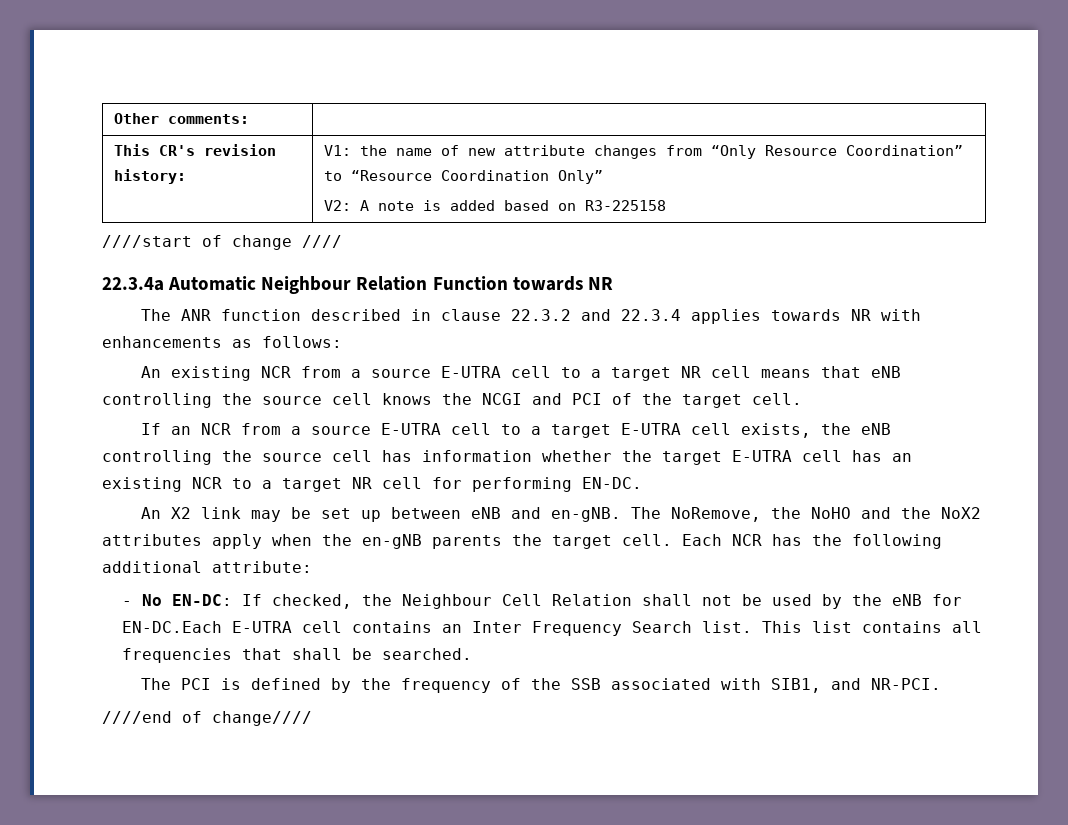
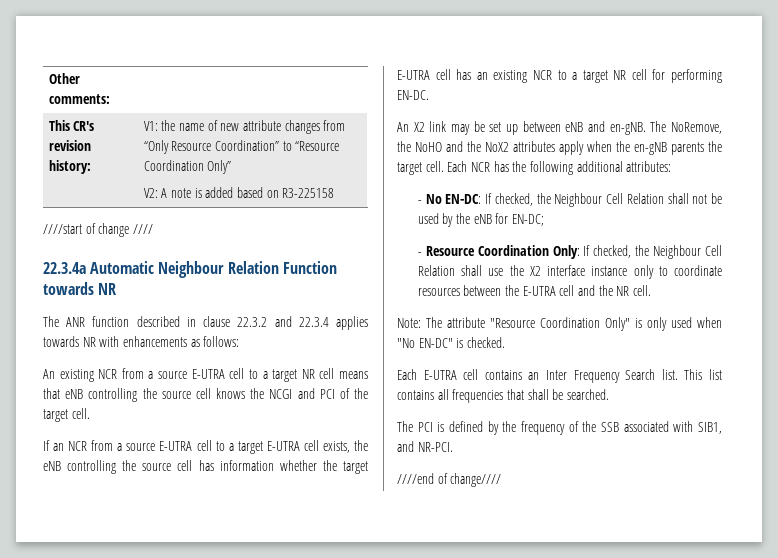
- Each NCR has the following additional attribute:
+ Each NCR has the following additional attributes:
- - No EN-DC: If checked, the Neighbour Cell Relation shall not be used by the eNB for EN-DC.Each E-UTRA cell contains an Inter Frequency Search list.
+ - No EN-DC: If checked, the Neighbour Cell Relation shall not be used by the eNB for EN-DC;
+ - Resource Coordination Only: If checked, the Neighbour Cell Relation shall use the X2 interface instance only to coordinate resources between the E-UTRA cell and the NR cell.
+ Note: The attribute "Resource Coordination Only" is only used when "No EN-DC" is checked.
+ Each E-UTRA cell contains an Inter Frequency Search list.

